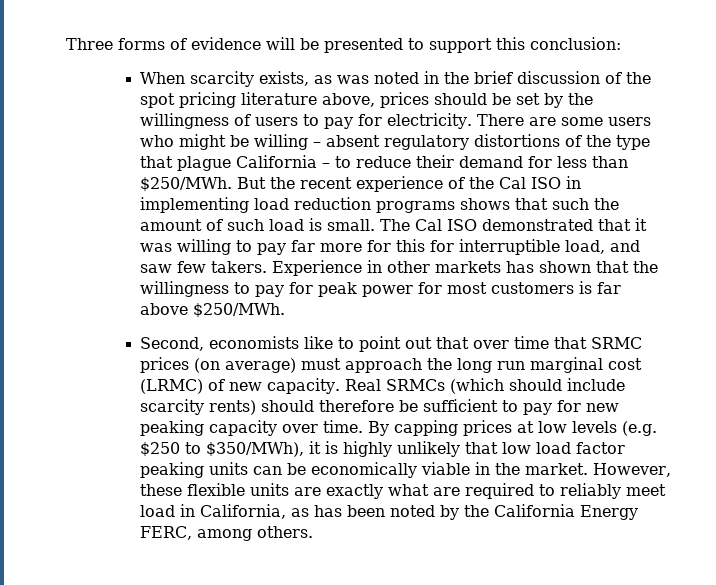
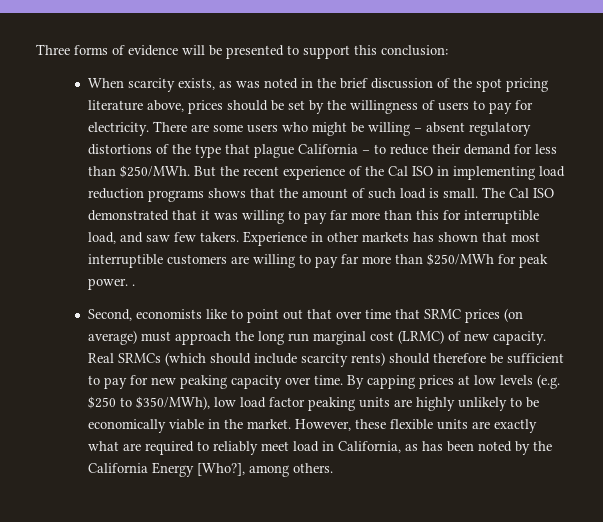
- But the recent experience of the Cal ISO in implementing load reduction programs shows that such the amount of such load is small.
+ But the recent experience of the Cal ISO in implementing load reduction programs shows that the amount of such load is small.
- The Cal ISO demonstrated that it was willing to pay far more for this for interruptible load, and saw few takers.
+ The Cal ISO demonstrated that it was willing to pay far more than this for interruptible load, and saw few takers.
- Experience in other markets has shown that the willingness to pay for peak power for most customers is far above $250/MWh.
+ Experience in other markets has shown that most interruptible customers are willing to pay far more than $250/MWh for peak power. .
- By capping prices at low levels (e.g. $250 to $350/MWh), it is highly unlikely that low load factor peaking units can be economically viable in the market.
+ By capping prices at low levels (e.g. $250 to $350/MWh), low load factor peaking units are highly unlikely to be economically viable in the market.
- However, these flexible units are exactly what are required to reliably meet load in California, as has been noted by the California Energy FERC, among others.
+ However, these flexible units are exactly what are required to reliably meet load in California, as has been noted by the California Energy [Who?], among others.

